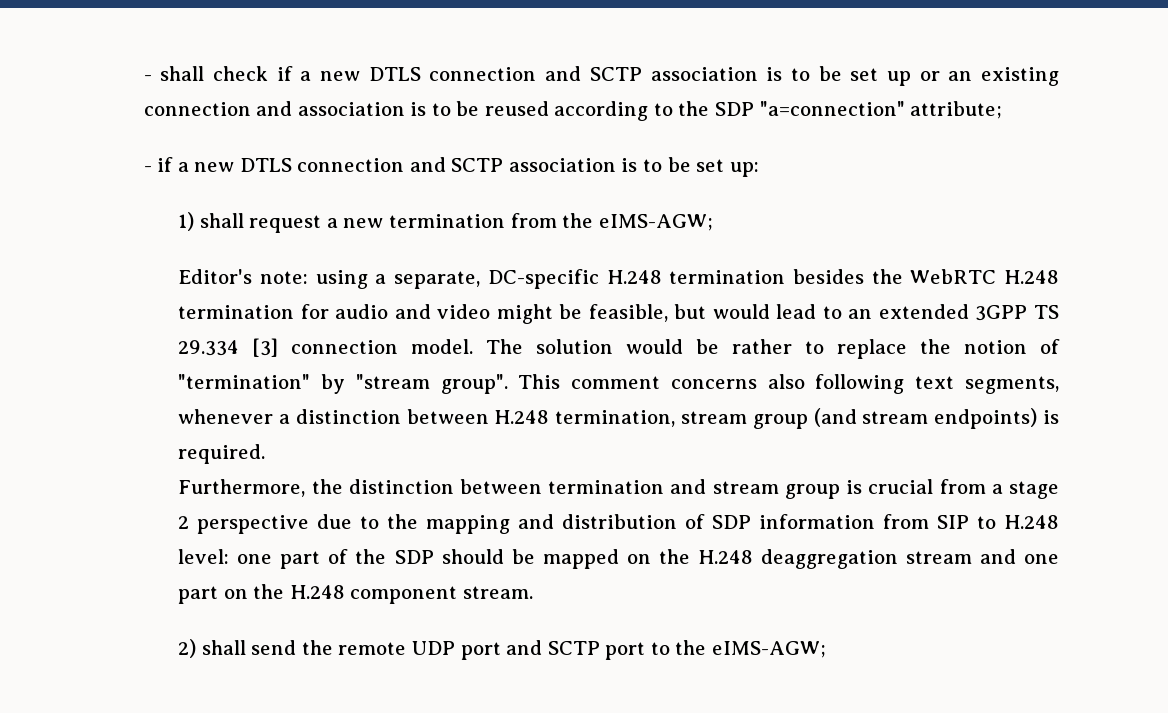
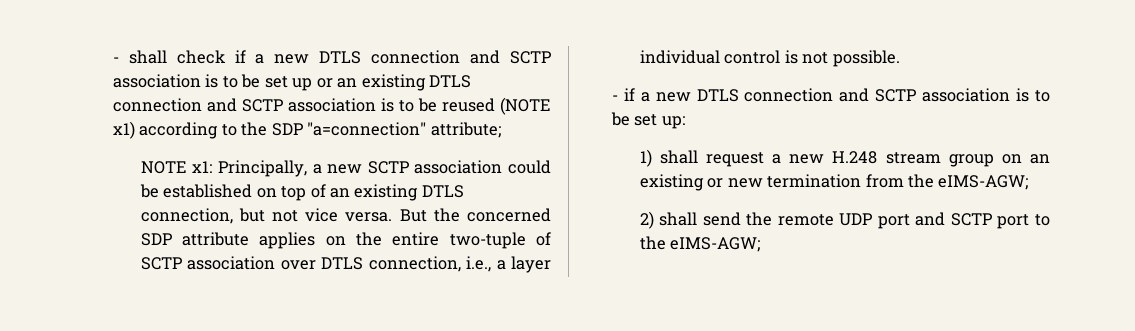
- - shall check if a new DTLS connection and SCTP association is to be set up or an existing connection and association is to be reused according to the SDP "a=connection" attribute;
+ - shall check if a new DTLS connection and SCTP association is to be set up or an existing DTLS connection and SCTP association is to be reused (NOTE x1) according to the SDP "a=connection" attribute;
+ NOTE x1: Principally, a new SCTP association could be established on top of an existing DTLS connection, but not vice versa. But the concerned SDP attribute applies on the entire two-tuple of SCTP association over DTLS connection, i.e., a layer individual control is not possible.
- 1) shall request a new termination from the eIMS-AGW;
- Editor's note: using a separate, DC-specific H.248 termination besides the WebRTC H.248 termination for audio and video might be feasible, but would lead to an extended 3GPP TS 29.334 [3] connection model. The solution would be rather to replace the notion of "termination" by "stream group". This comment concerns also following text segments, whenever a distinction between H.248 termination, stream group (and stream endpoints) is required.
- Furthermore, the distinction between termination and stream group is crucial from a stage 2 perspective due to the mapping and distribution of SDP information from SIP to H.248 level: one part of the SDP should be mapped on the H.248 deaggregation stream and one part on the H.248 component stream.
+ 1) shall request a new H.248 stream group on an existing or new termination from the eIMS-AGW;

